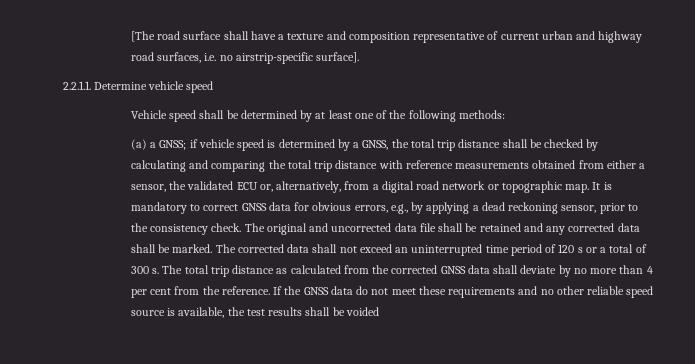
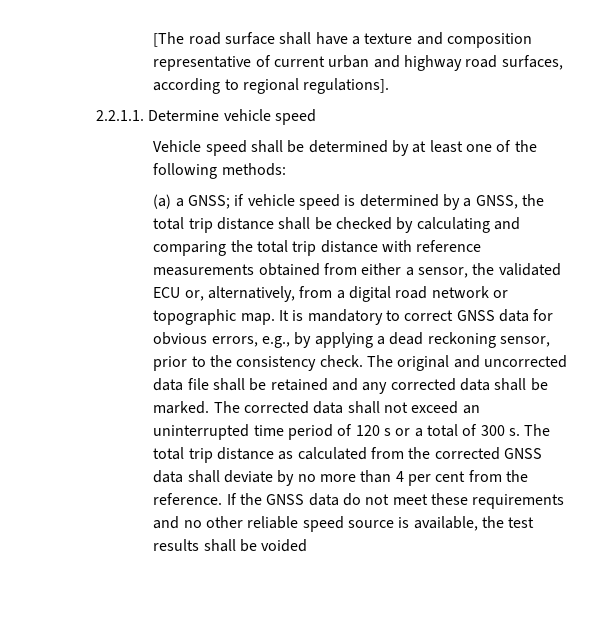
- [The road surface shall have a texture and composition representative of current urban and highway road surfaces, i.e. no airstrip-specific surface].
+ [The road surface shall have a texture and composition representative of current urban and highway road surfaces, according to regional regulations].

